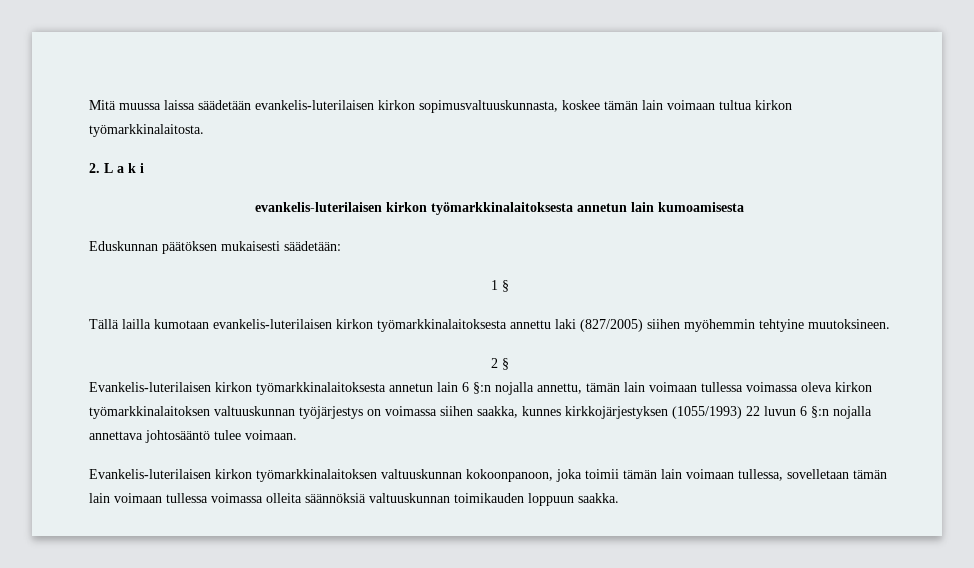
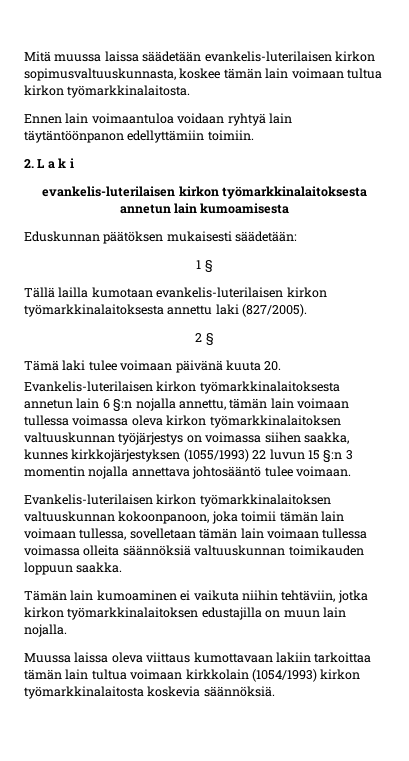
+ Ennen lain voimaantuloa voidaan ryhtyä lain täytäntöönpanon edellyttämiin toimiin.
- Tällä lailla kumotaan evankelis-luterilaisen kirkon työmarkkinalaitoksesta annettu laki (827/2005) siihen myöhemmin tehtyine muutoksineen.
+ Tällä lailla kumotaan evankelis-luterilaisen kirkon työmarkkinalaitoksesta annettu laki (827/2005).
  2 §
+ Tämä laki tulee voimaan päivänä kuuta 20.
- Evankelis-luterilaisen kirkon työmarkkinalaitoksesta annetun lain 6 §:n nojalla annettu, tämän lain voimaan tullessa voimassa oleva kirkon työmarkkinalaitoksen valtuuskunnan työjärjestys on voimassa siihen saakka, kunnes kirkkojärjestyksen (1055/1993) 22 luvun 6 §:n nojalla annettava johtosääntö tulee voimaan.
+ Evankelis-luterilaisen kirkon työmarkkinalaitoksesta annetun lain 6 §:n nojalla annettu, tämän lain voimaan tullessa voimassa oleva kirkon työmarkkinalaitoksen valtuuskunnan työjärjestys on voimassa siihen saakka, kunnes kirkkojärjestyksen (1055/1993) 22 luvun 15 §:n 3 momentin nojalla annettava johtosääntö tulee voimaan.
+ Tämän lain kumoaminen ei vaikuta niihin tehtäviin, jotka kirkon työmarkkinalaitoksen edustajilla on muun lain nojalla.
+ Muussa laissa oleva viittaus kumottavaan lakiin tarkoittaa tämän lain tultua voimaan kirkkolain (1054/1993) kirkon työmarkkinalaitosta koskevia säännöksiä.

